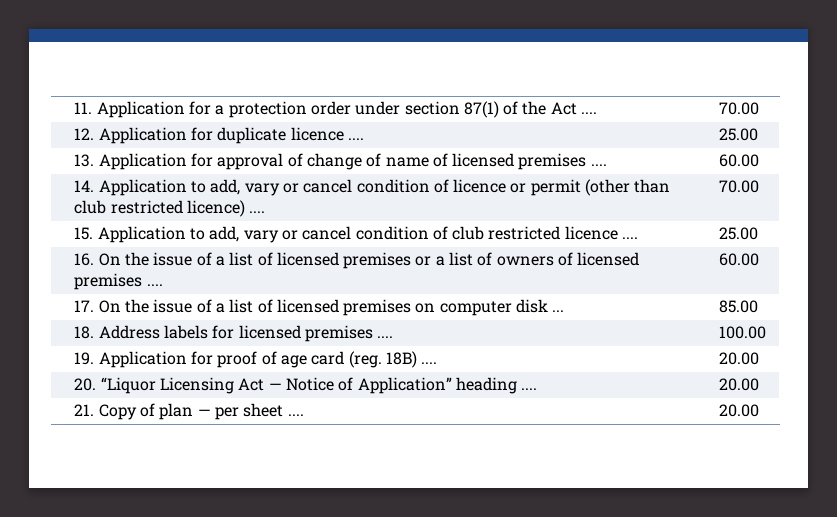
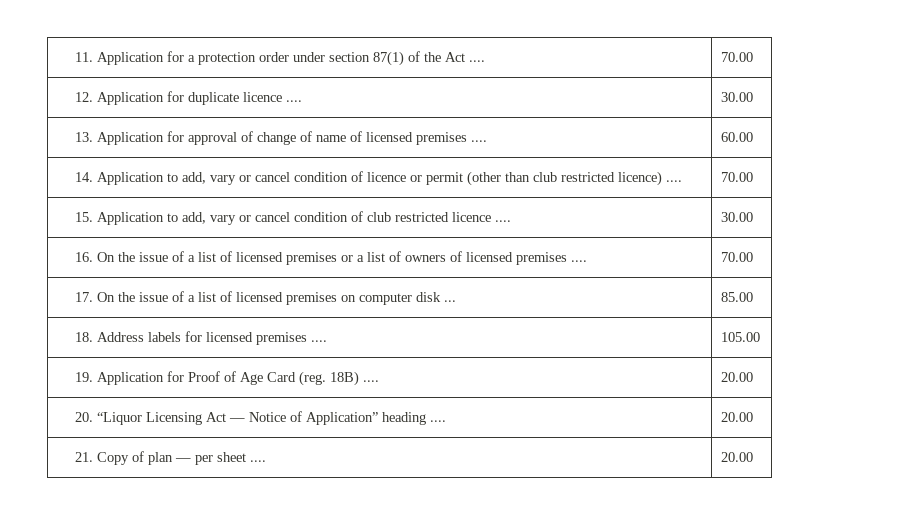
- 12. Application for duplicate licence .... | 25.00
+ 12. Application for duplicate licence .... | 30.00
- 15. Application to add, vary or cancel condition of club restricted licence .... | 25.00
+ 15. Application to add, vary or cancel condition of club restricted licence .... | 30.00
- 16. On the issue of a list of licensed premises or a list of owners of licensed premises .... | 60.00
+ 16. On the issue of a list of licensed premises or a list of owners of licensed premises .... | 70.00
- 18. Address labels for licensed premises .... | 100.00
+ 18. Address labels for licensed premises .... | 105.00
- 19. Application for proof of age card (reg. 18B) .... | 20.00
+ 19. Application for Proof of Age Card (reg. 18B) .... | 20.00

